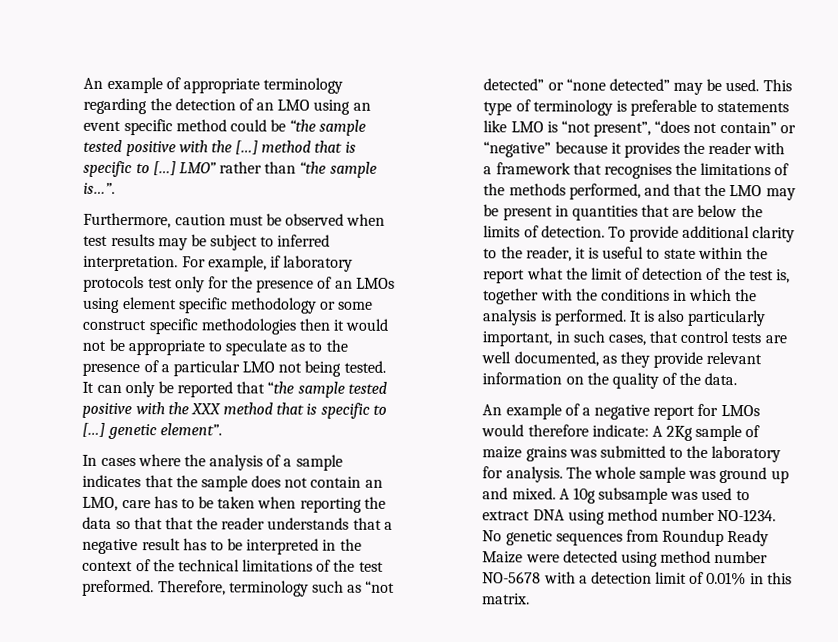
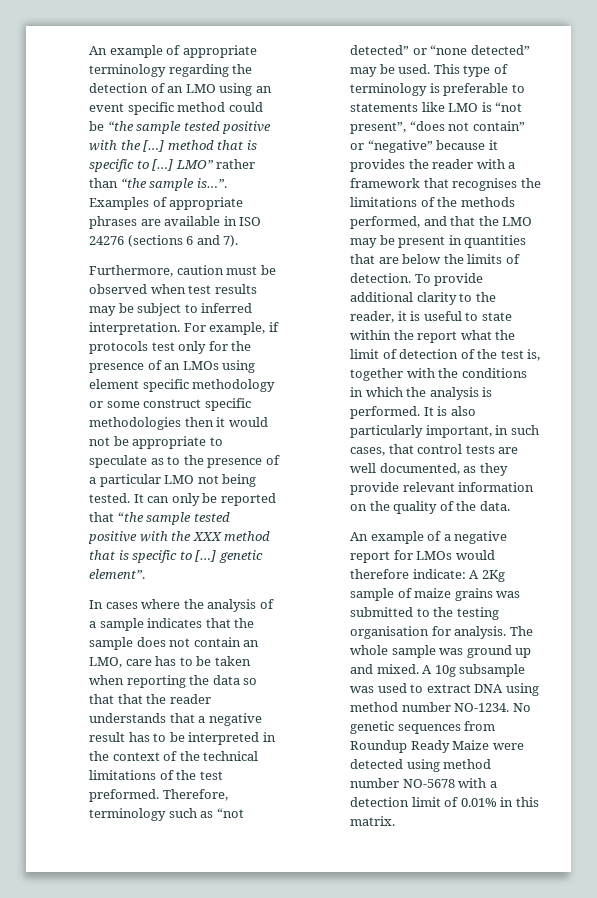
+ Examples of appropriate phrases are available in ISO 24276 (sections 6 and 7).
- For example, if laboratory protocols test only for the presence of an LMOs using element specific methodology or some construct specific methodologies then it would not be appropriate to speculate as to the presence of a particular LMO not being tested.
+ For example, if protocols test only for the presence of an LMOs using element specific methodology or some construct specific methodologies then it would not be appropriate to speculate as to the presence of a particular LMO not being tested.
- An example of a negative report for LMOs would therefore indicate: A 2Kg sample of maize grains was submitted to the laboratory for analysis.
+ An example of a negative report for LMOs would therefore indicate: A 2Kg sample of maize grains was submitted to the testing organisation for analysis.

